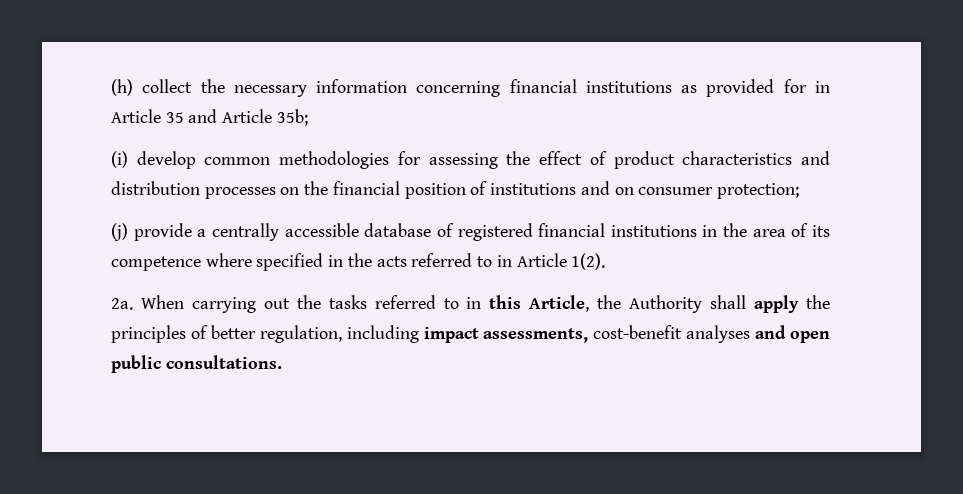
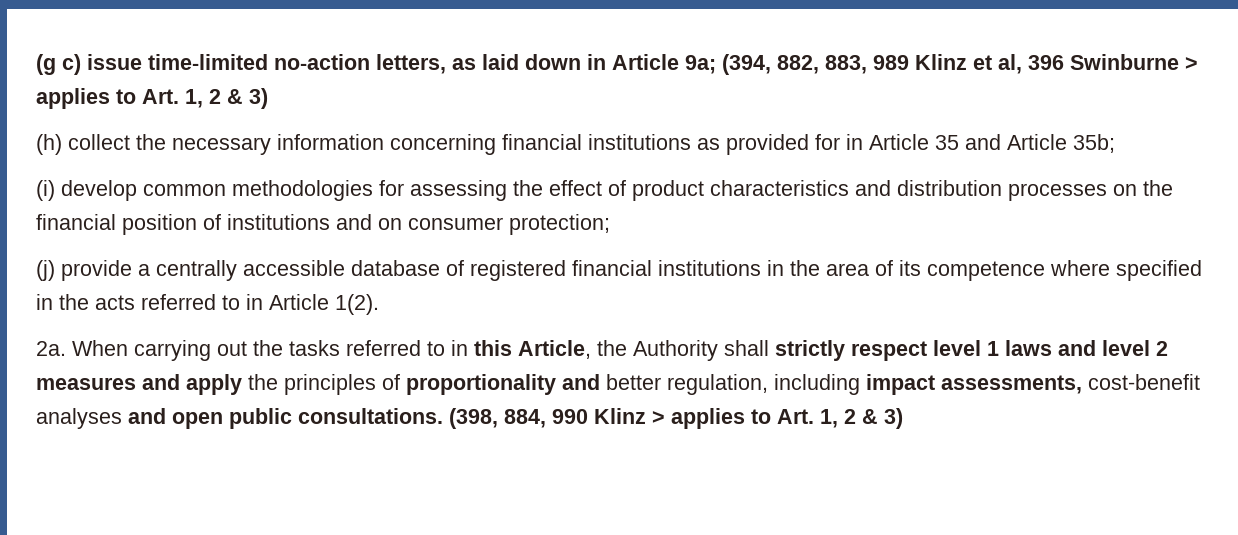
+ (g c) issue time-limited no-action letters, as laid down in Article 9a; (394, 882, 883, 989 Klinz et al, 396 Swinburne > applies to Art. 1, 2 & 3)
- When carrying out the tasks referred to in this Article, the Authority shall apply the principles of better regulation, including impact assessments, cost-benefit analyses and open public consultations.
+ When carrying out the tasks referred to in this Article, the Authority shall strictly respect level 1 laws and level 2 measures and apply the principles of proportionality and better regulation, including impact assessments, cost-benefit analyses and open public consultations.
+ (398, 884, 990 Klinz > applies to Art. 1, 2 & 3)

